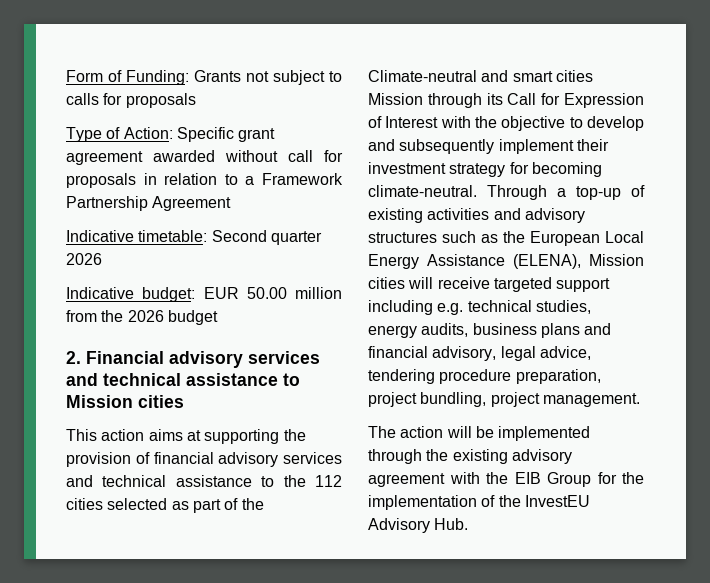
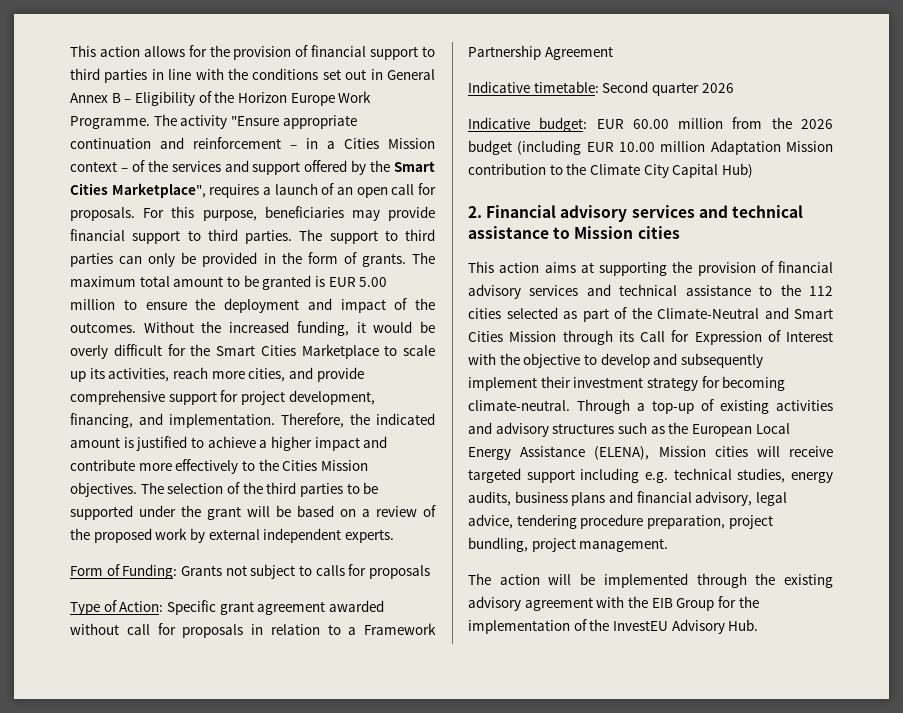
+ This action allows for the provision of financial support to third parties in line with the conditions set out in General Annex B – Eligibility of the Horizon Europe Work Programme. The activity "Ensure appropriate continuation and reinforcement – in a Cities Mission context – of the services and support offered by the Smart Cities Marketplace", requires a launch of an open call for proposals. For this purpose, beneficiaries may provide financial support to third parties. The support to third parties can only be provided in the form of grants. The maximum total amount to be granted is EUR 5.00 million to ensure the deployment and impact of the outcomes. Without the increased funding, it would be overly difficult for the Smart Cities Marketplace to scale up its activities, reach more cities, and provide comprehensive support for project development, financing, and implementation. Therefore, the indicated amount is justified to achieve a higher impact and contribute more effectively to the Cities Mission objectives. The selection of the third parties to be supported under the grant will be based on a review of the proposed work by external independent experts.
- Indicative budget: EUR 50.00 million from the 2026 budget
+ Indicative budget: EUR 60.00 million from the 2026 budget (including EUR 10.00 million Adaptation Mission contribution to the Climate City Capital Hub)
- This action aims at supporting the provision of financial advisory services and technical assistance to the 112 cities selected as part of the Climate-neutral and smart cities Mission through its Call for Expression of Interest with the objective to develop and subsequently implement their investment strategy for becoming climate-neutral.
+ This action aims at supporting the provision of financial advisory services and technical assistance to the 112 cities selected as part of the Climate-Neutral and Smart Cities Mission through its Call for Expression of Interest with the objective to develop and subsequently implement their investment strategy for becoming climate-neutral.

